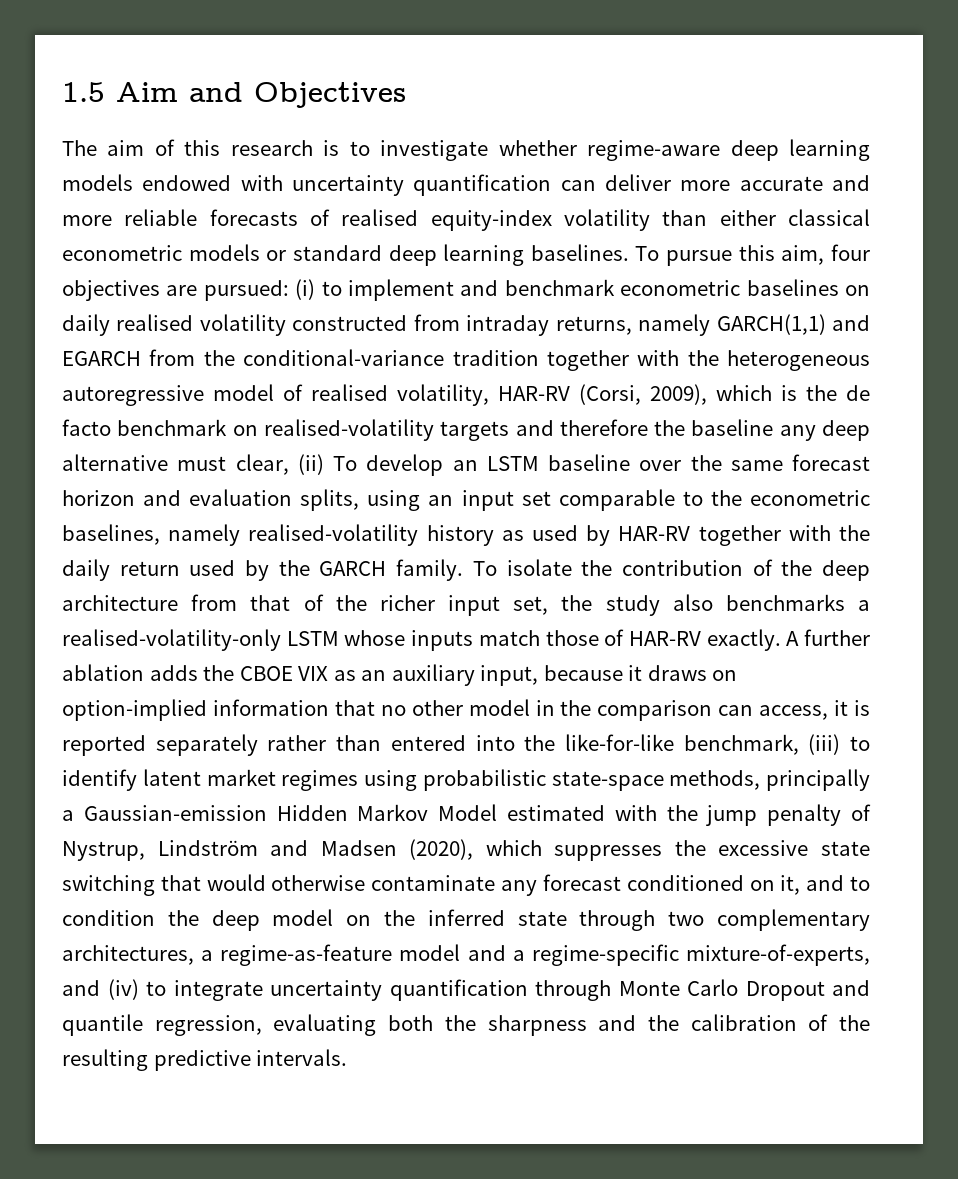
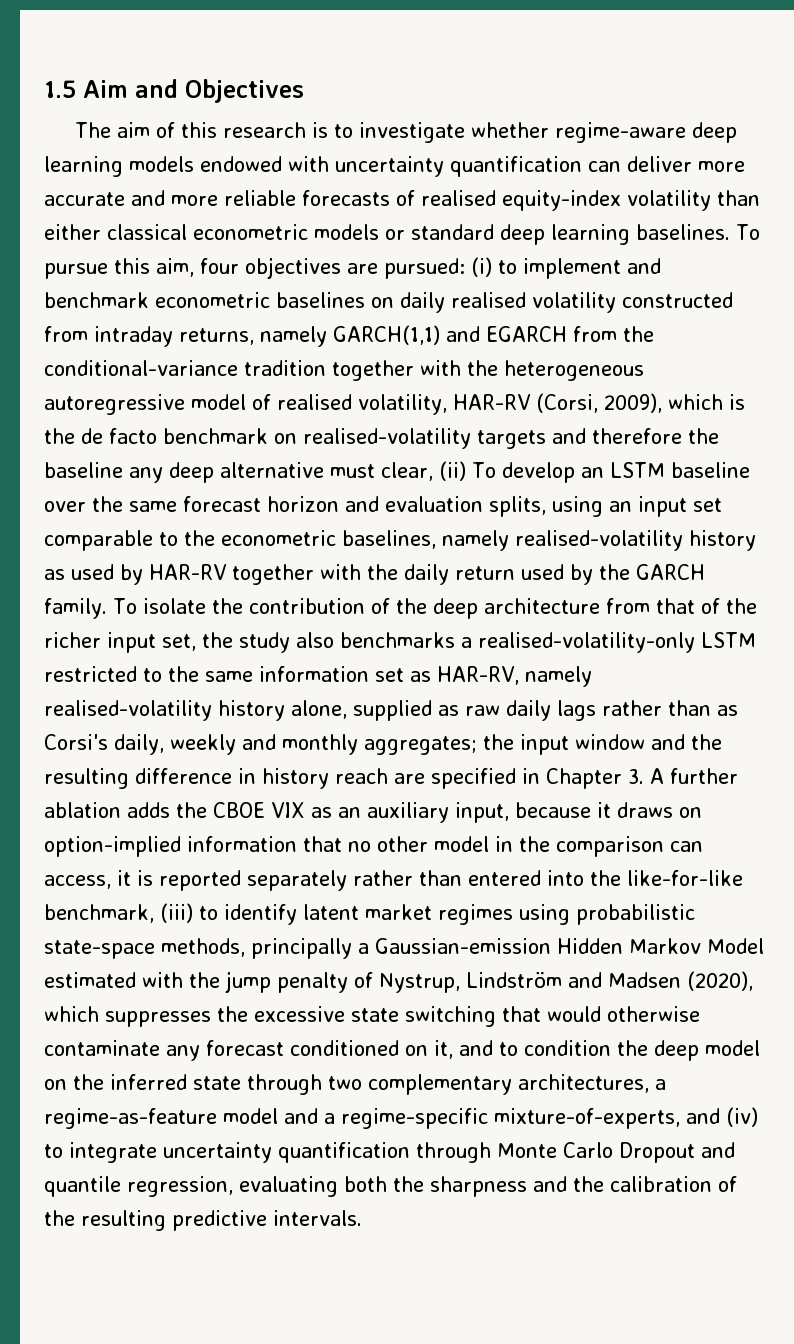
- To isolate the contribution of the deep architecture from that of the richer input set, the study also benchmarks a realised-volatility-only LSTM whose inputs match those of HAR-RV exactly. A further ablation adds the CBOE VIX as an auxiliary input, because it draws on option-implied information that no other model in the comparison can access, it is reported separately rather than entered into the like-for-like benchmark, (iii) to identify latent market regimes using probabilistic state-space methods, principally a Gaussian-emission Hidden Markov Model estimated with the jump penalty of Nystrup, Lindström and Madsen (2020), which suppresses the excessive state switching that would otherwise contaminate any forecast conditioned on it, and to condition the deep model on the inferred state through two complementary architectures, a regime-as-feature model and a regime-specific mixture-of-experts, and (iv) to integrate uncertainty quantification through Monte Carlo Dropout and quantile regression, evaluating both the sharpness and the calibration of the resulting predictive intervals.
+ To isolate the contribution of the deep architecture from that of the richer input set, the study also benchmarks a realised-volatility-only LSTM restricted to the same information set as HAR-RV, namely realised-volatility history alone, supplied as raw daily lags rather than as Corsi's daily, weekly and monthly aggregates; the input window and the resulting difference in history reach are specified in Chapter 3. A further ablation adds the CBOE VIX as an auxiliary input, because it draws on option-implied information that no other model in the comparison can access, it is reported separately rather than entered into the like-for-like benchmark, (iii) to identify latent market regimes using probabilistic state-space methods, principally a Gaussian-emission Hidden Markov Model estimated with the jump penalty of Nystrup, Lindström and Madsen (2020), which suppresses the excessive state switching that would otherwise contaminate any forecast conditioned on it, and to condition the deep model on the inferred state through two complementary architectures, a regime-as-feature model and a regime-specific mixture-of-experts, and (iv) to integrate uncertainty quantification through Monte Carlo Dropout and quantile regression, evaluating both the sharpness and the calibration of the resulting predictive intervals.

